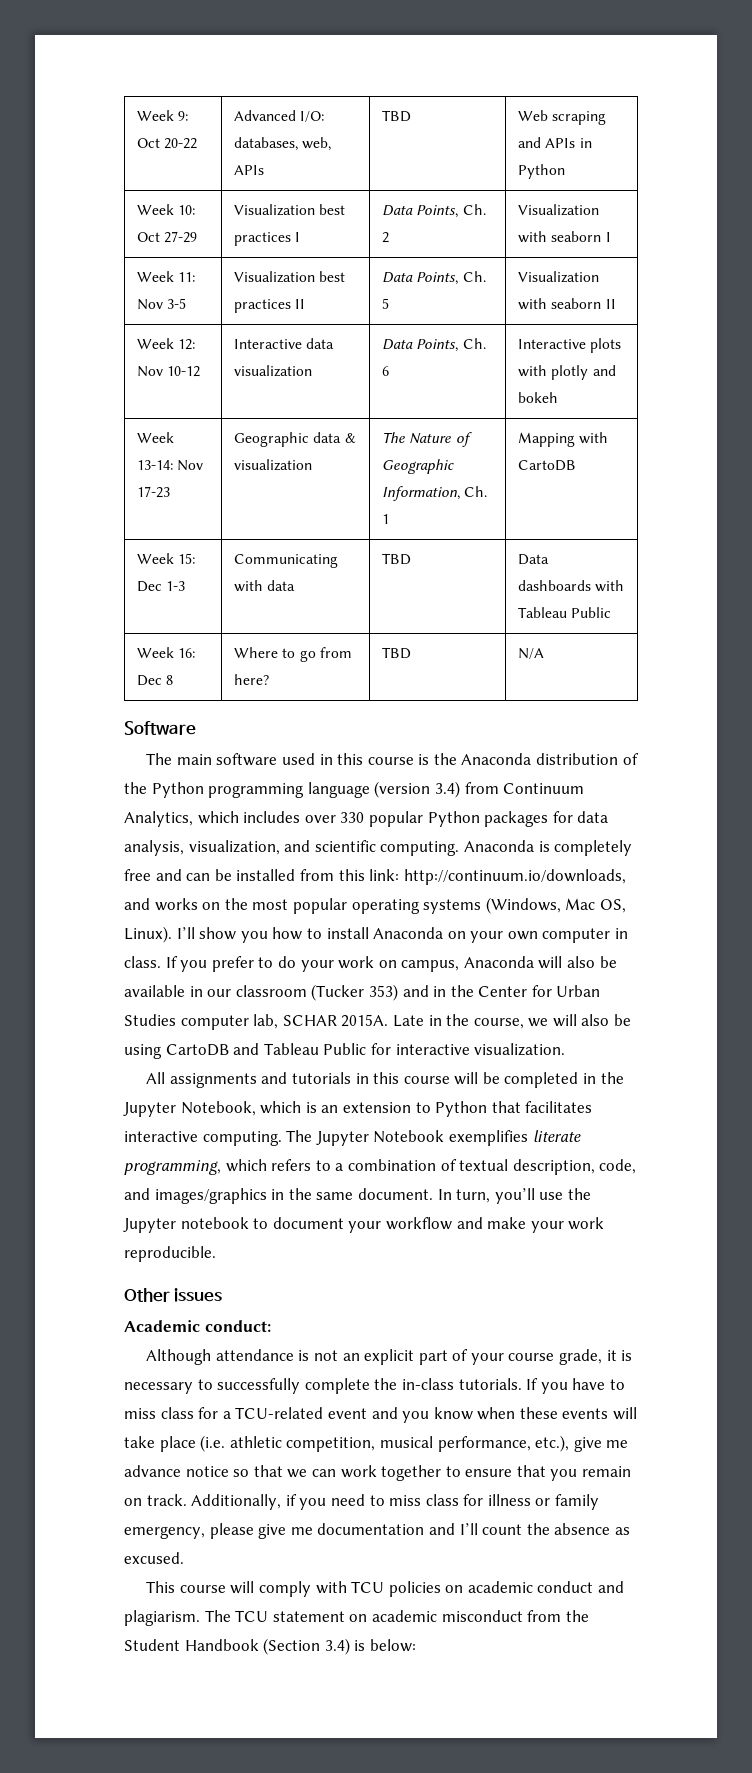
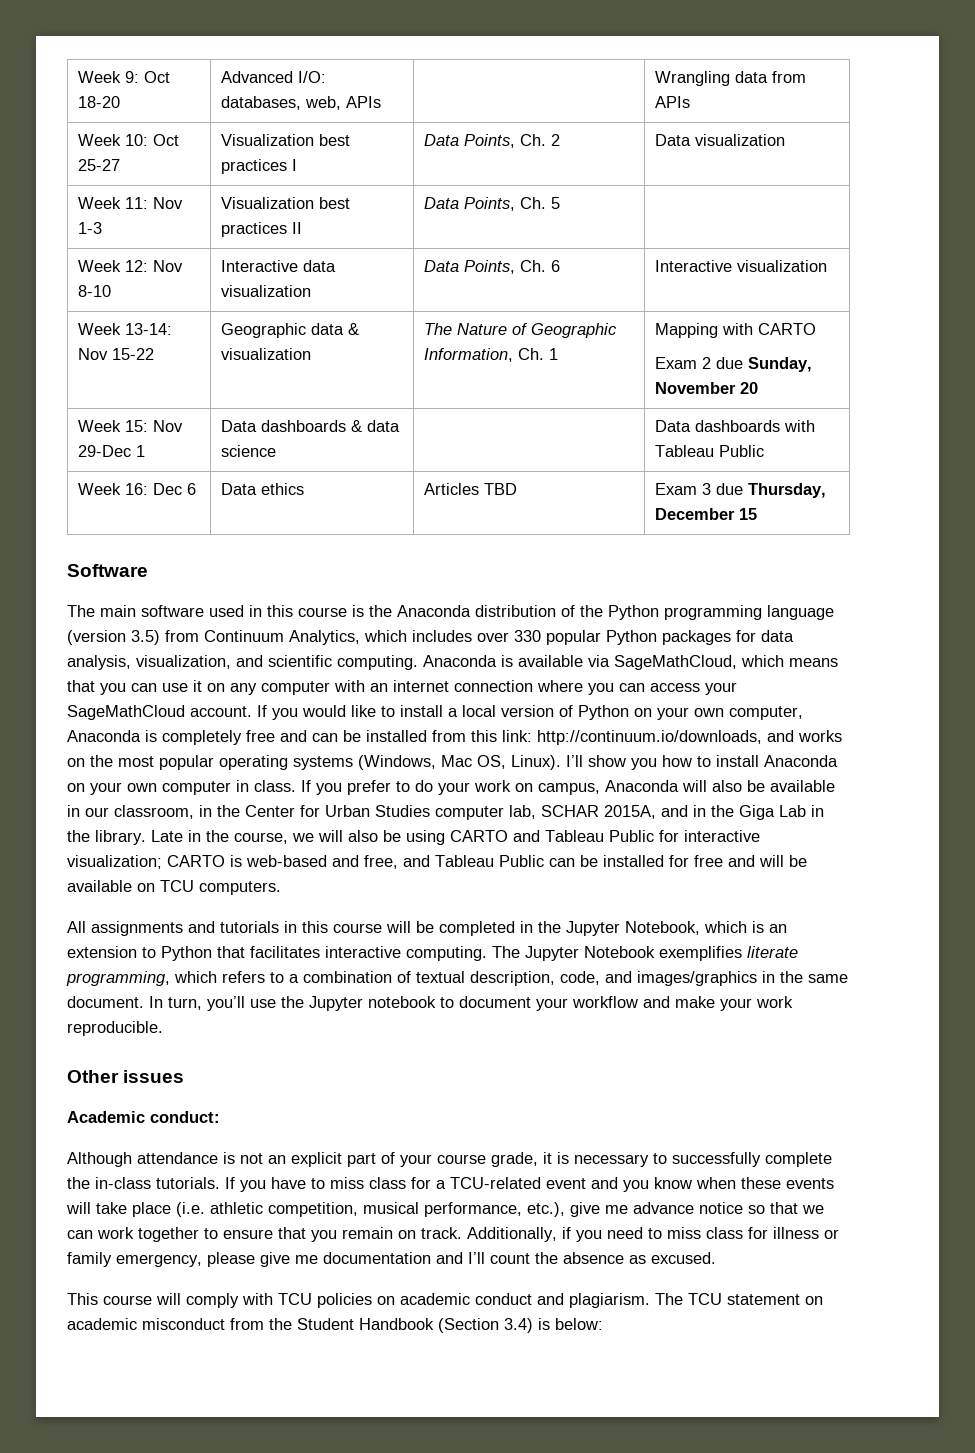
- Week 9: Oct 20-22 | Advanced I/O: databases, web, APIs | TBD | Web scraping and APIs in Python
+ Week 9: Oct 18-20 | Advanced I/O: databases, web, APIs | | Wrangling data from APIs
- Week 10: Oct 27-29 | Visualization best practices I | Data Points, Ch. 2 | Visualization with seaborn I
+ Week 10: Oct 25-27 | Visualization best practices I | Data Points, Ch. 2 | Data visualization
- Week 11: Nov 3-5 | Visualization best practices II | Data Points, Ch. 5 | Visualization with seaborn II
+ Week 11: Nov 1-3 | Visualization best practices II | Data Points, Ch. 5 |
- Week 12: Nov 10-12 | Interactive data visualization | Data Points, Ch. 6 | Interactive plots with plotly and bokeh
+ Week 12: Nov 8-10 | Interactive data visualization | Data Points, Ch. 6 | Interactive visualization
- Week 13-14: Nov 17-23 | Geographic data & visualization | The Nature of Geographic Information, Ch. 1 | Mapping with CartoDB
- Week 15: Dec 1-3 | Communicating with data | TBD | Data dashboards with Tableau Public
+ Week 13-14: Nov 15-22 | Geographic data & visualization | The Nature of Geographic Information, Ch. 1 | Mapping with CARTO
+ Exam 2 due Sunday, November 20
+ Week 15: Nov 29-Dec 1 | Data dashboards & data science | | Data dashboards with Tableau Public
- Week 16: Dec 8 | Where to go from here? | TBD | N/A
+ Week 16: Dec 6 | Data ethics | Articles TBD | Exam 3 due Thursday, December 15
- The main software used in this course is the Anaconda distribution of the Python programming language (version 3.4) from Continuum Analytics, which includes over 330 popular Python packages for data analysis, visualization, and scientific computing.
+ The main software used in this course is the Anaconda distribution of the Python programming language (version 3.5) from Continuum Analytics, which includes over 330 popular Python packages for data analysis, visualization, and scientific computing.
- Anaconda is completely free and can be installed from this link: http://continuum.io/downloads, and works on the most popular operating systems (Windows, Mac OS, Linux).
+ Anaconda is available via SageMathCloud, which means that you can use it on any computer with an internet connection where you can access your SageMathCloud account. If you would like to install a local version of Python on your own computer, Anaconda is completely free and can be installed from this link: http://continuum.io/downloads, and works on the most popular operating systems (Windows, Mac OS, Linux).
- If you prefer to do your work on campus, Anaconda will also be available in our classroom (Tucker 353) and in the Center for Urban Studies computer lab, SCHAR 2015A.
+ If you prefer to do your work on campus, Anaconda will also be available in our classroom, in the Center for Urban Studies computer lab, SCHAR 2015A, and in the Giga Lab in the library.
- Late in the course, we will also be using CartoDB and Tableau Public for interactive visualization.
+ Late in the course, we will also be using CARTO and Tableau Public for interactive visualization; CARTO is web-based and free, and Tableau Public can be installed for free and will be available on TCU computers.

